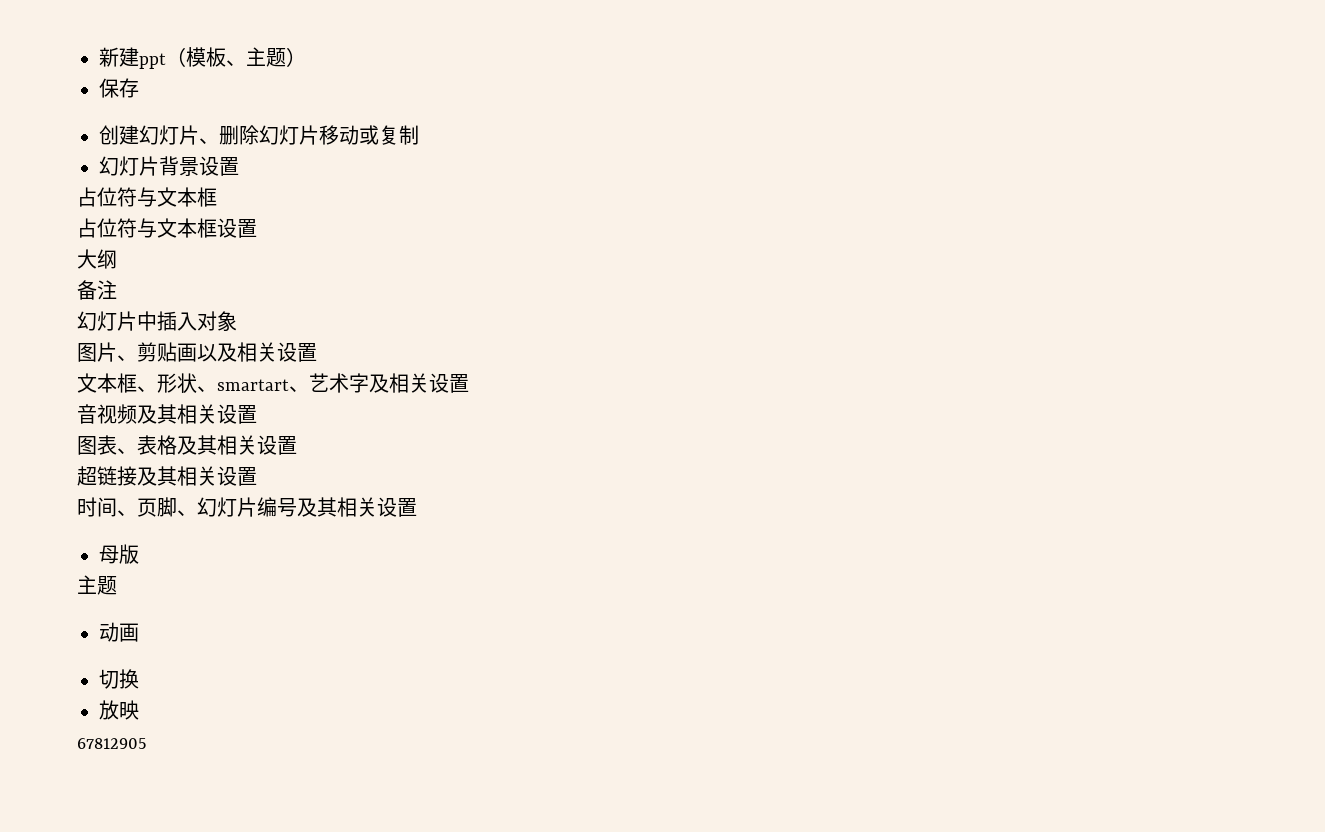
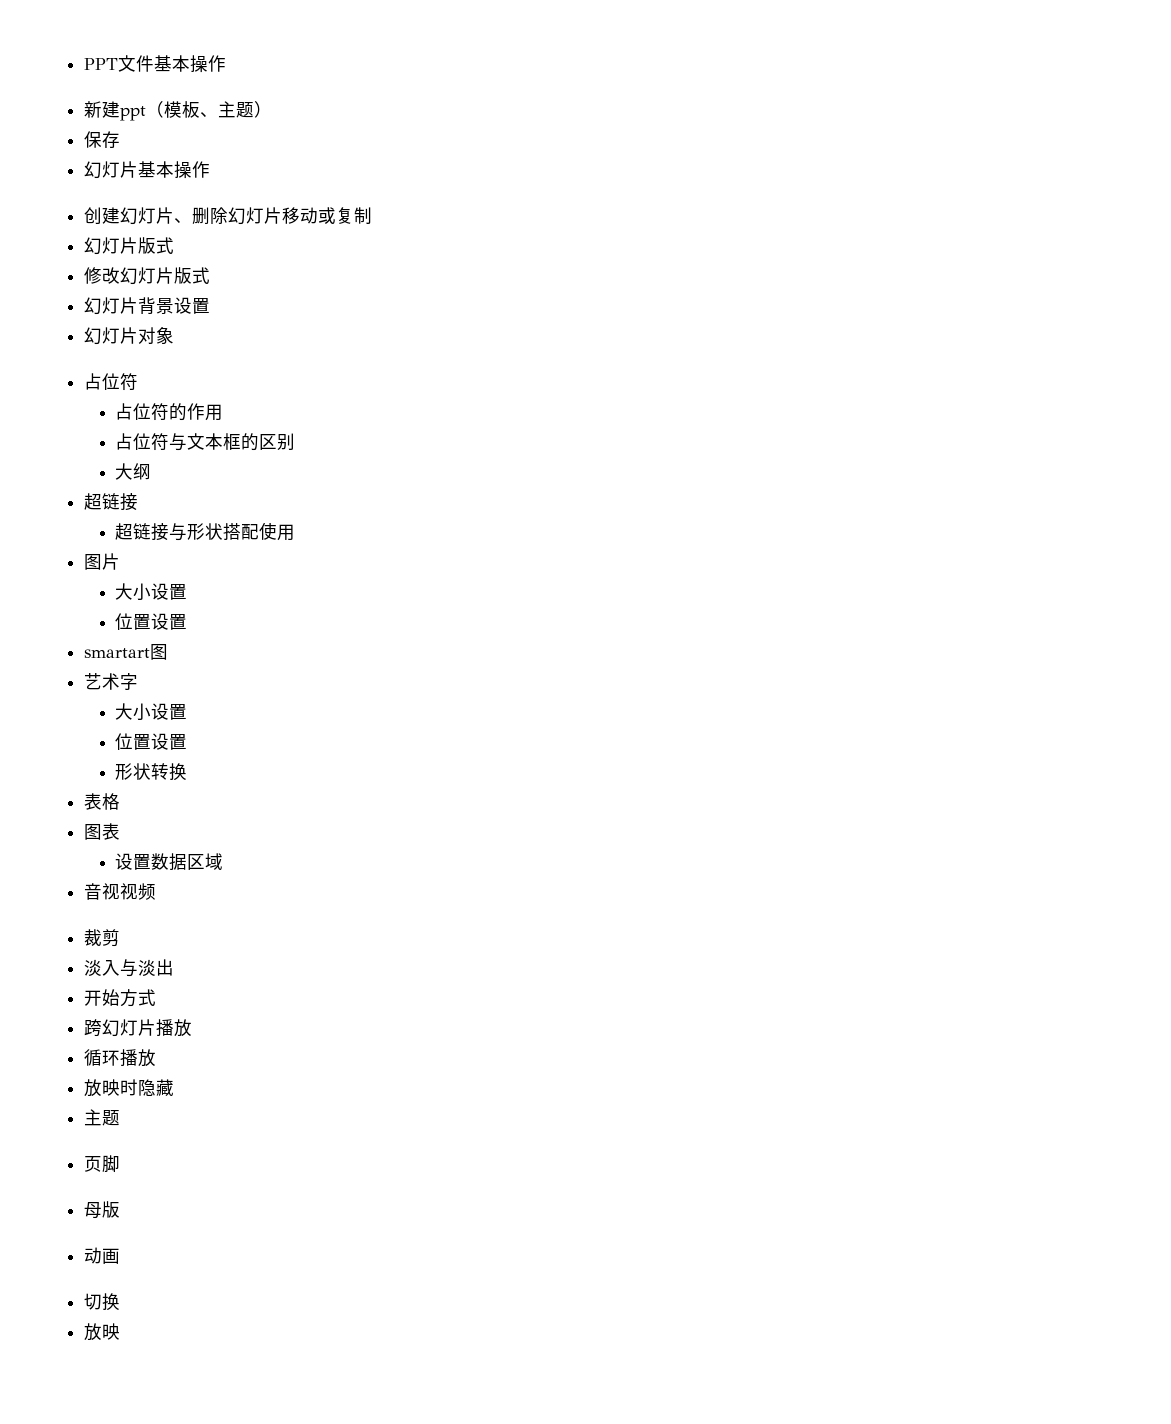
+ PPT文件基本操作
+ 幻灯片基本操作
  创建幻灯片、删除幻灯片移动或复制
+ 幻灯片版式
+ 修改幻灯片版式
  幻灯片背景设置
- 占位符与文本框
- 占位符与文本框设置
+ 幻灯片对象
+ 占位符
+ 占位符的作用
+ 占位符与文本框的区别
  大纲
- 备注
- 幻灯片中插入对象
- 图片、剪贴画以及相关设置
- 文本框、形状、smartart、艺术字及相关设置
- 音视频及其相关设置
- 图表、表格及其相关设置
- 超链接及其相关设置
- 时间、页脚、幻灯片编号及其相关设置
+ 超链接
+ 超链接与形状搭配使用
+ 图片
+ 大小设置
+ 位置设置
+ smartart图
+ 艺术字
+ 大小设置
+ 位置设置
+ 形状转换
+ 表格
+ 图表
+ 设置数据区域
+ 音视视频
+ 裁剪
+ 淡入与淡出
+ 开始方式
+ 跨幻灯片播放
+ 循环播放
+ 放映时隐藏
+ 主题
+ 页脚
  母版
- 主题
- 67812905

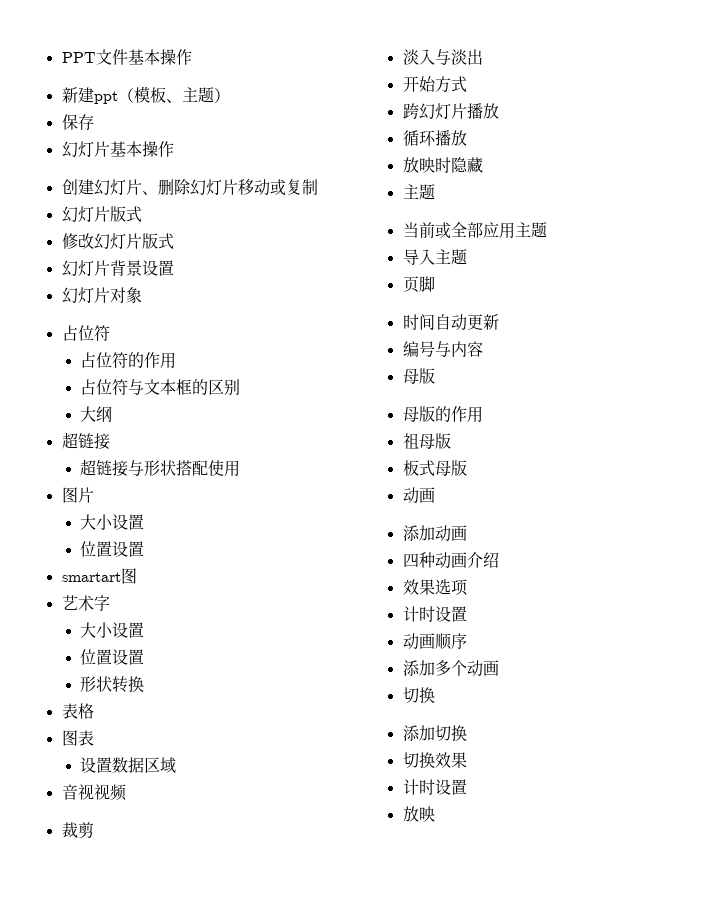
+ 当前或全部应用主题
+ 导入主题
  页脚
+ 时间自动更新
+ 编号与内容
  母版
+ 母版的作用
+ 祖母版
+ 板式母版
  动画
+ 添加动画
+ 四种动画介绍
+ 效果选项
+ 计时设置
+ 动画顺序
+ 添加多个动画
  切换
+ 添加切换
+ 切换效果
+ 计时设置

